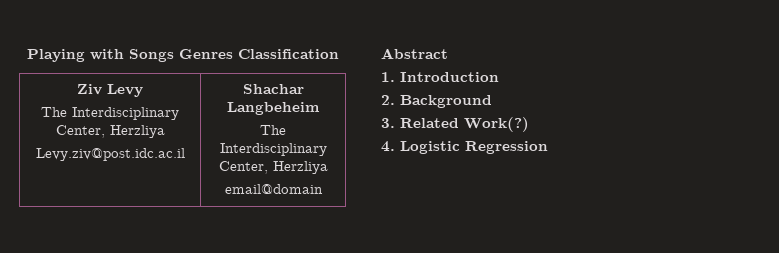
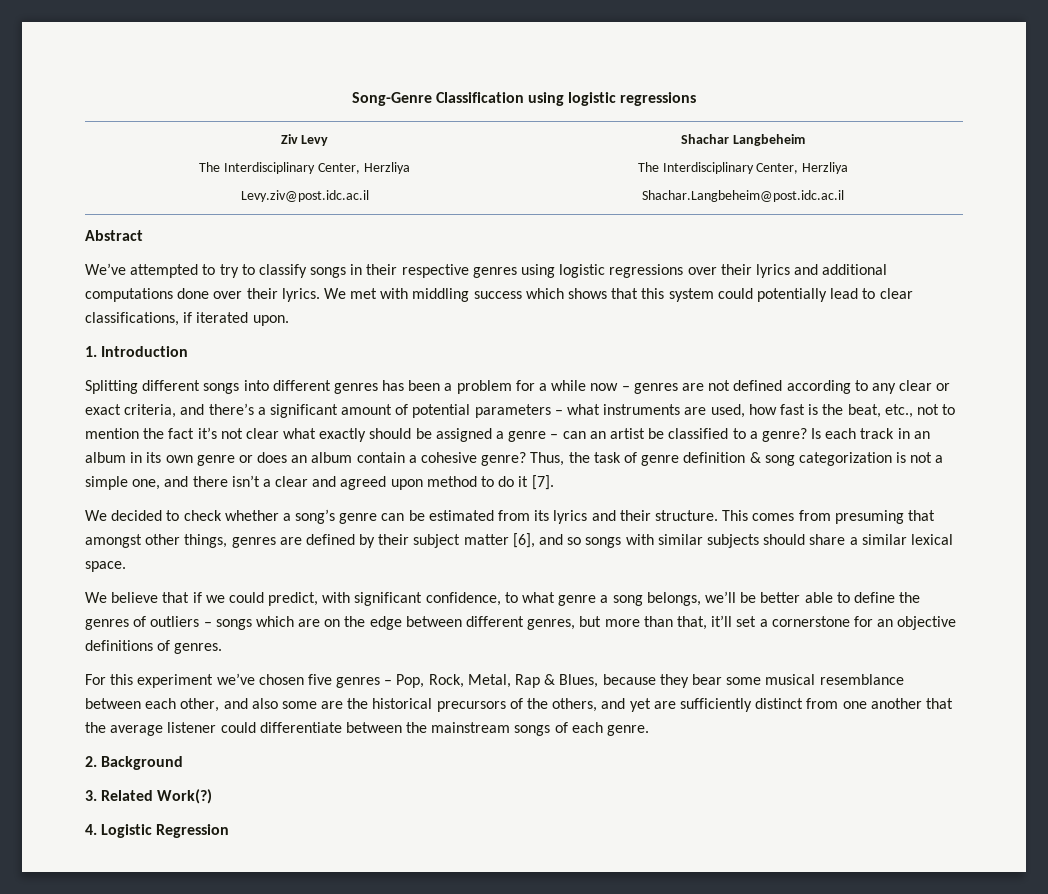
- Playing with Songs Genres Classification
+ Song-Genre Classification using logistic regressions
  Ziv Levy
  The Interdisciplinary Center, Herzliya
  Levy.ziv@post.idc.ac.il | Shachar Langbeheim
  The Interdisciplinary Center, Herzliya
- email@domain
+ Shachar.Langbeheim@post.idc.ac.il
+ We’ve attempted to try to classify songs in their respective genres using logistic regressions over their lyrics and additional computations done over their lyrics. We met with middling success which shows that this system could potentially lead to clear classifications, if iterated upon.
  1. Introduction
+ Splitting different songs into different genres has been a problem for a while now – genres are not defined according to any clear or exact criteria, and there’s a significant amount of potential parameters – what instruments are used, how fast is the beat, etc., not to mention the fact it’s not clear what exactly should be assigned a genre – can an artist be classified to a genre? Is each track in an album in its own genre or does an album contain a cohesive genre? Thus, the task of genre definition & song categorization is not a simple one, and there isn’t a clear and agreed upon method to do it [7].
+ We decided to check whether a song’s genre can be estimated from its lyrics and their structure. This comes from presuming that amongst other things, genres are defined by their subject matter [6], and so songs with similar subjects should share a similar lexical space.
+ We believe that if we could predict, with significant confidence, to what genre a song belongs, we’ll be better able to define the genres of outliers – songs which are on the edge between different genres, but more than that, it’ll set a cornerstone for an objective definitions of genres.
+ For this experiment we’ve chosen five genres – Pop, Rock, Metal, Rap & Blues, because they bear some musical resemblance between each other, and also some are the historical precursors of the others, and yet are sufficiently distinct from one another that the average listener could differentiate between the mainstream songs of each genre.

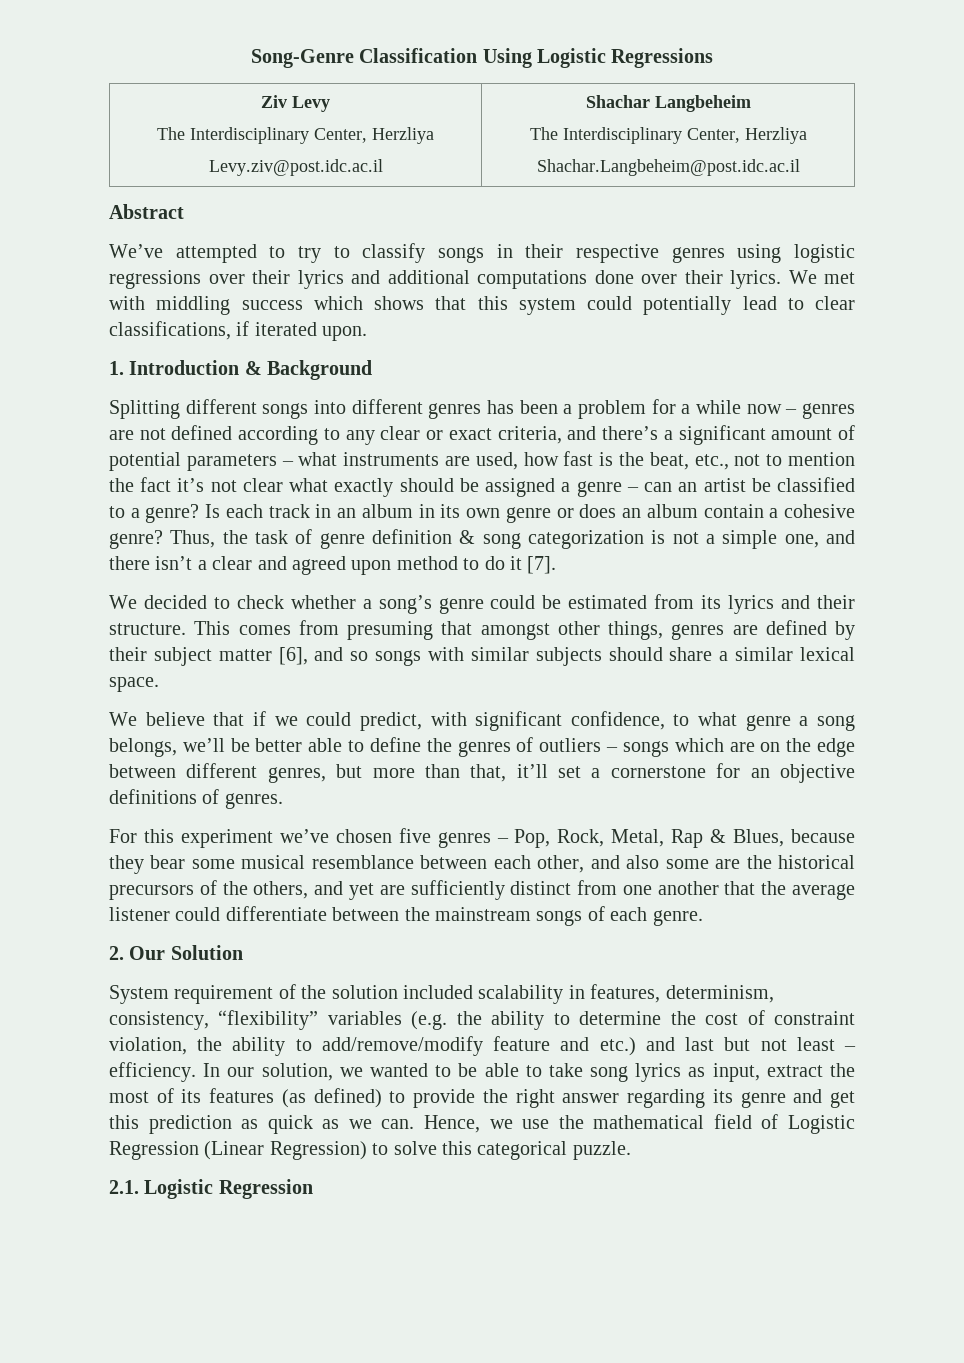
- Song-Genre Classification using logistic regressions
+ Song-Genre Classification Using Logistic Regressions
- 1. Introduction
+ 1. Introduction & Background
- We decided to check whether a song’s genre can be estimated from its lyrics and their structure.
+ We decided to check whether a song’s genre could be estimated from its lyrics and their structure.
- 2. Background
- 3. Related Work(?)
- 4. Logistic Regression
+ 2. Our Solution
+ System requirement of the solution included scalability in features, determinism, consistency, “flexibility” variables (e.g. the ability to determine the cost of constraint violation, the ability to add/remove/modify feature and etc.) and last but not least – efficiency. In our solution, we wanted to be able to take song lyrics as input, extract the most of its features (as defined) to provide the right answer regarding its genre and get this prediction as quick as we can. Hence, we use the mathematical field of Logistic Regression (Linear Regression) to solve this categorical puzzle.
+ 2.1. Logistic Regression

